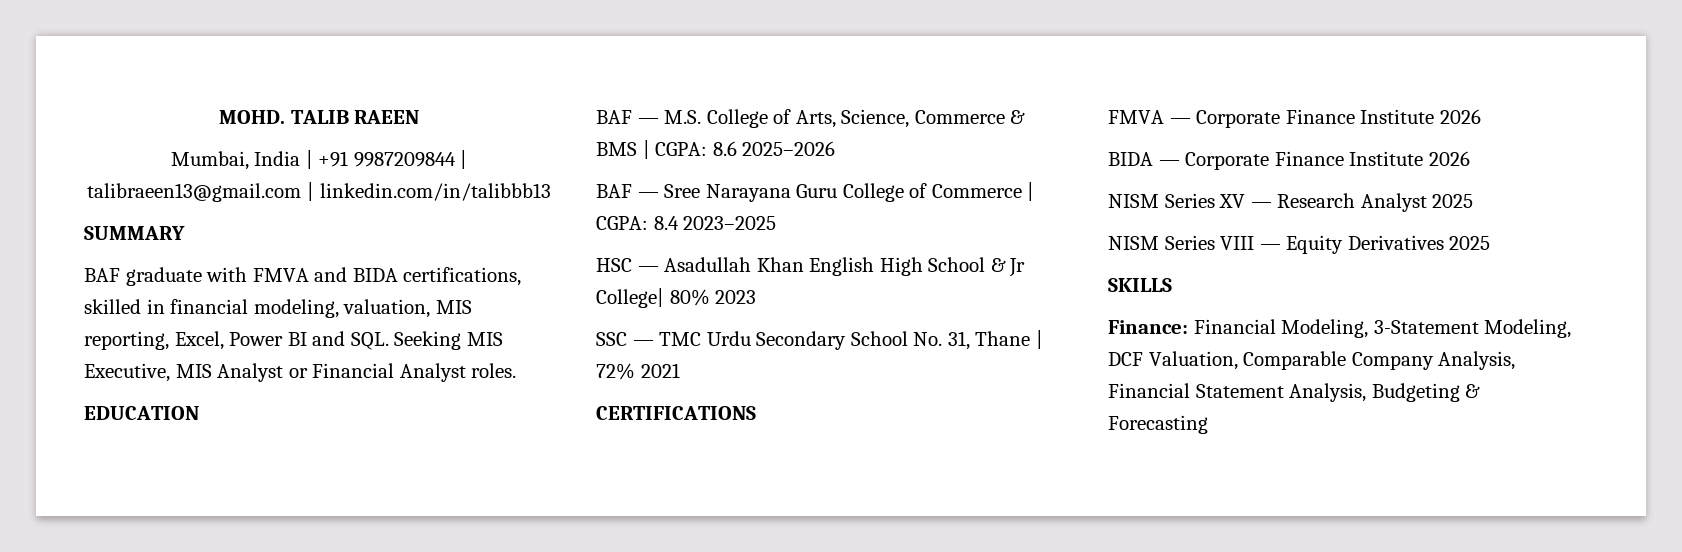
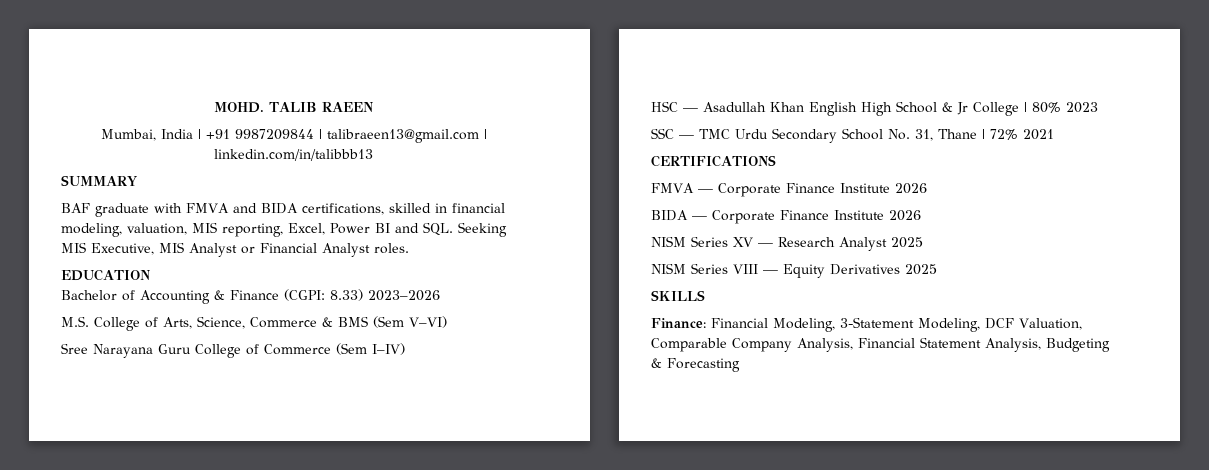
- BAF — M.S. College of Arts, Science, Commerce & BMS | CGPA: 8.6 2025–2026
- BAF — Sree Narayana Guru College of Commerce | CGPA: 8.4 2023–2025
+ Bachelor of Accounting & Finance (CGPI: 8.33) 2023–2026
+ M.S. College of Arts, Science, Commerce & BMS (Sem V–VI)
+ Sree Narayana Guru College of Commerce (Sem I–IV)
- HSC — Asadullah Khan English High School & Jr College| 80% 2023
+ HSC — Asadullah Khan English High School & Jr College | 80% 2023

